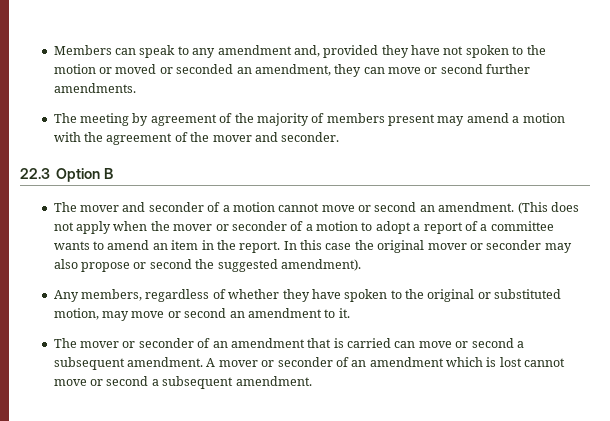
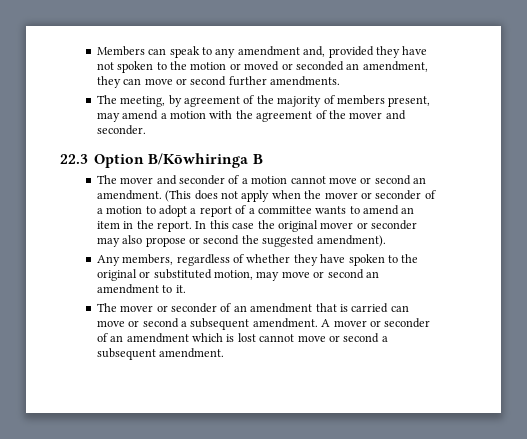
- The meeting by agreement of the majority of members present may amend a motion with the agreement of the mover and seconder.
+ The meeting, by agreement of the majority of members present, may amend a motion with the agreement of the mover and seconder.
- 22.3 Option B
+ 22.3 Option B/Kōwhiringa B

